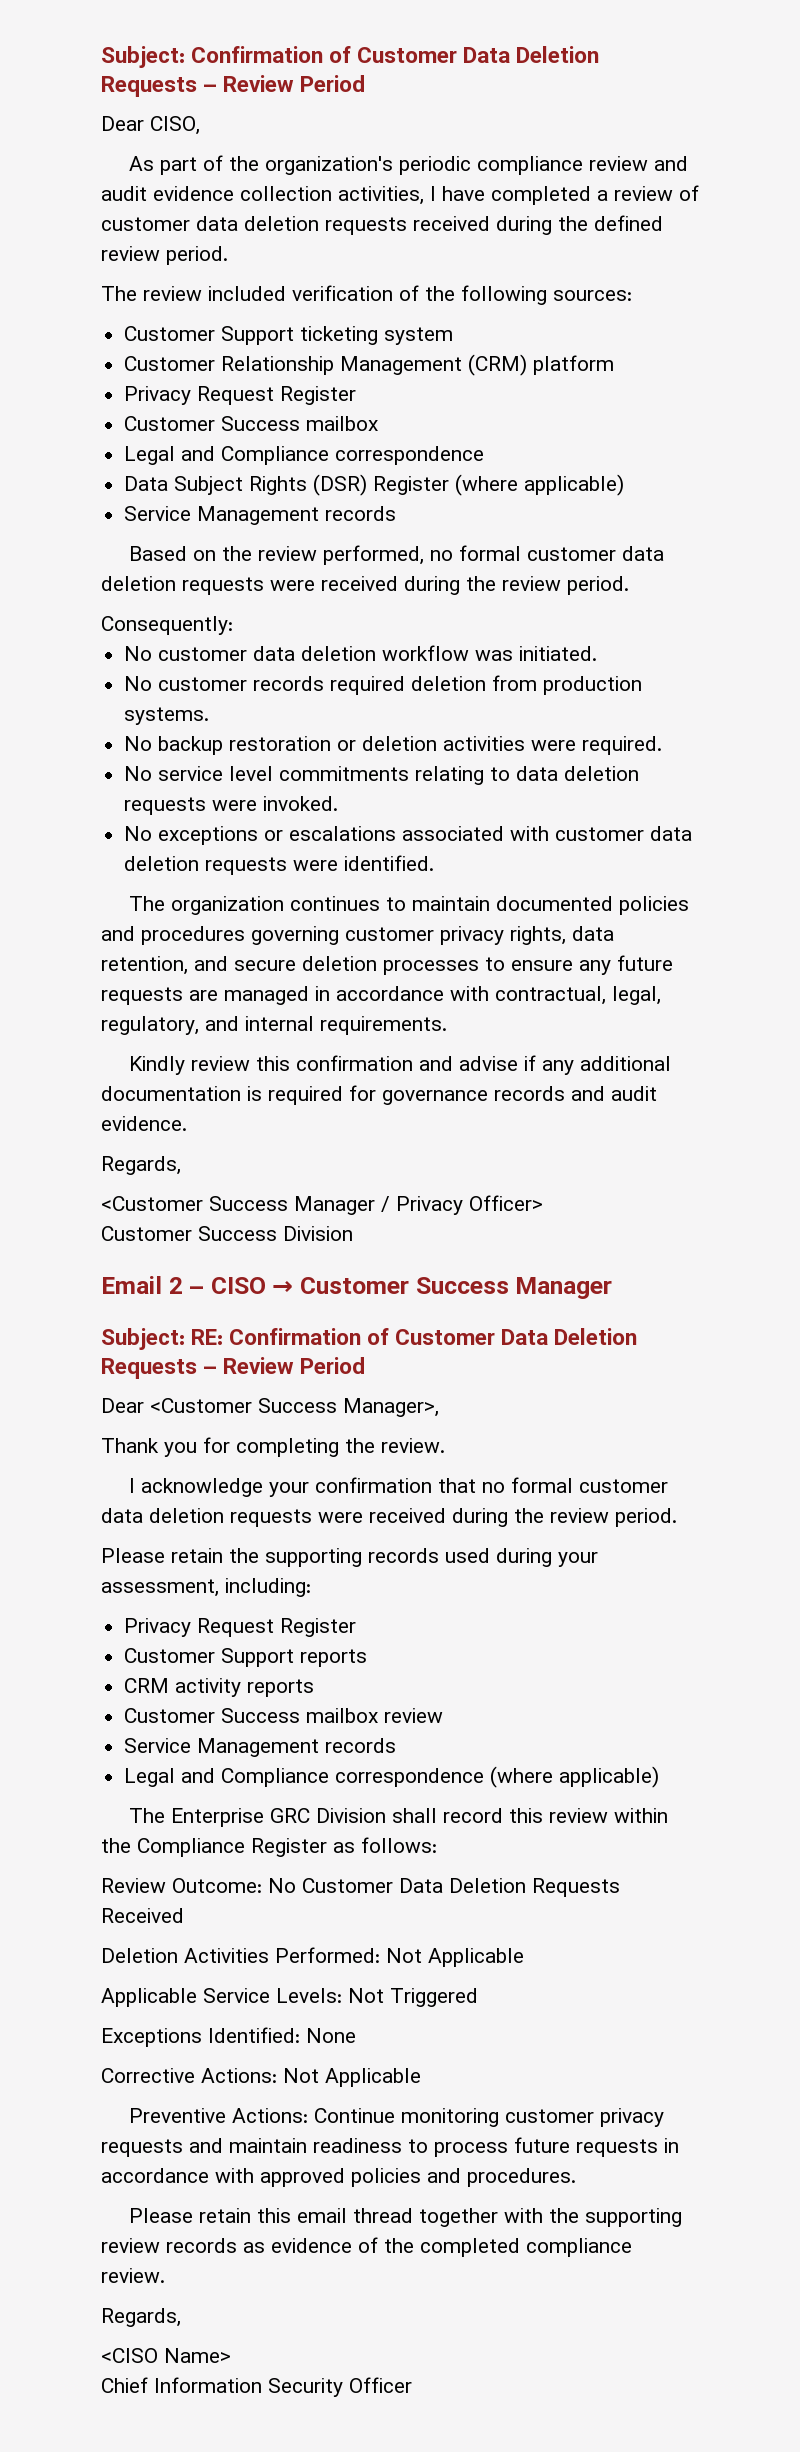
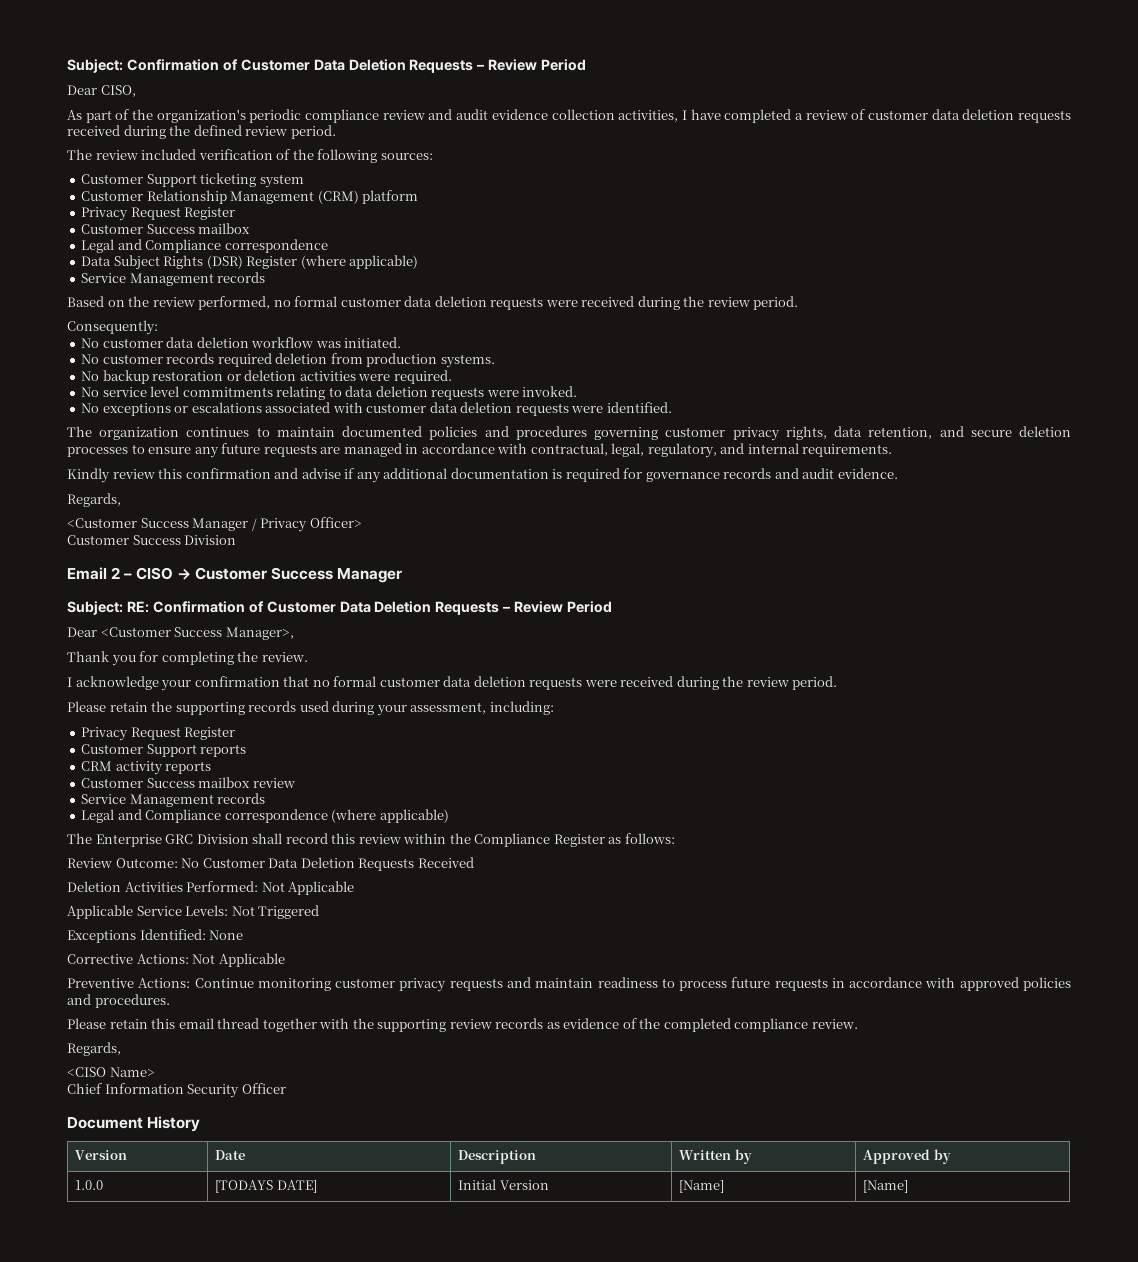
+ Document History
+ Version | Date | Description | Written by | Approved by
+ 1.0.0 | [TODAYS DATE] | Initial Version | [Name] | [Name]

